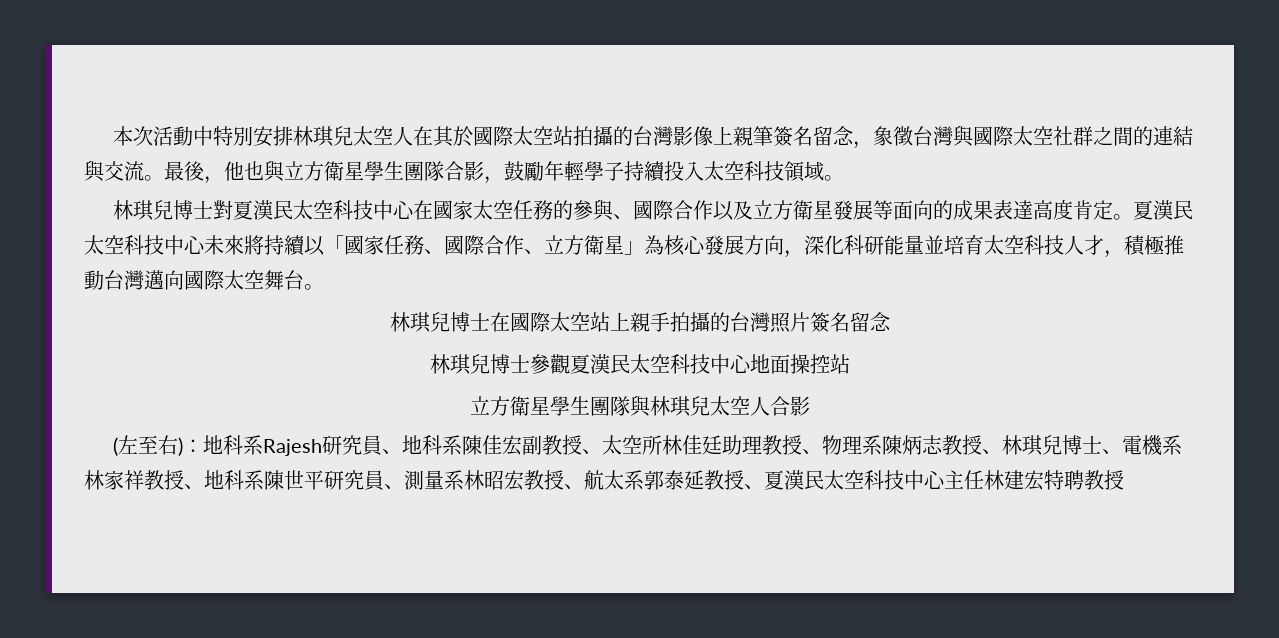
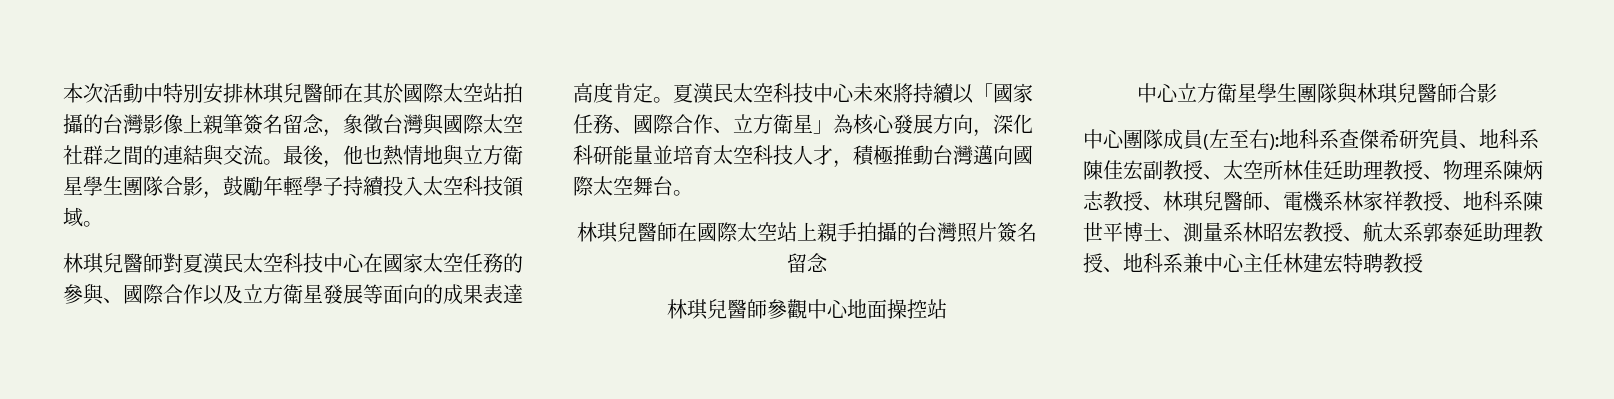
- 本次活動中特別安排林琪兒太空人在其於國際太空站拍攝的台灣影像上親筆簽名留念，象徵台灣與國際太空社群之間的連結與交流。
+ 本次活動中特別安排林琪兒醫師在其於國際太空站拍攝的台灣影像上親筆簽名留念，象徵台灣與國際太空社群之間的連結與交流。
- 最後，他也與立方衛星學生團隊合影，鼓勵年輕學子持續投入太空科技領域。
+ 最後，他也熱情地與立方衛星學生團隊合影，鼓勵年輕學子持續投入太空科技領域。
- 林琪兒博士對夏漢民太空科技中心在國家太空任務的參與、國際合作以及立方衛星發展等面向的成果表達高度肯定。
+ 林琪兒醫師對夏漢民太空科技中心在國家太空任務的參與、國際合作以及立方衛星發展等面向的成果表達高度肯定。
- 林琪兒博士在國際太空站上親手拍攝的台灣照片簽名留念
+ 林琪兒醫師在國際太空站上親手拍攝的台灣照片簽名留念
- 林琪兒博士參觀夏漢民太空科技中心地面操控站
+ 林琪兒醫師參觀中心地面操控站
- 立方衛星學生團隊與林琪兒太空人合影
+ 中心立方衛星學生團隊與林琪兒醫師合影
- (左至右)：地科系Rajesh研究員、地科系陳佳宏副教授、太空所林佳廷助理教授、物理系陳炳志教授、林琪兒博士、電機系林家祥教授、地科系陳世平研究員、測量系林昭宏教授、航太系郭泰延教授、夏漢民太空科技中心主任林建宏特聘教授
+ 中心團隊成員(左至右):地科系查傑希研究員、地科系陳佳宏副教授、太空所林佳廷助理教授、物理系陳炳志教授、林琪兒醫師、電機系林家祥教授、地科系陳世平博士、測量系林昭宏教授、航太系郭泰延助理教授、地科系兼中心主任林建宏特聘教授

